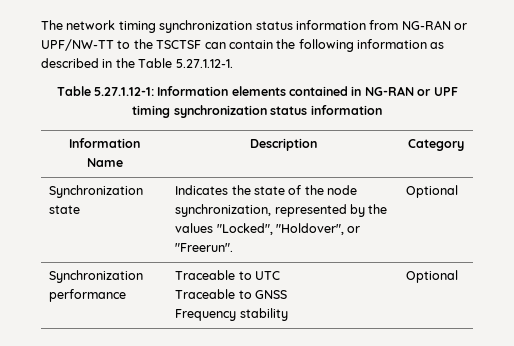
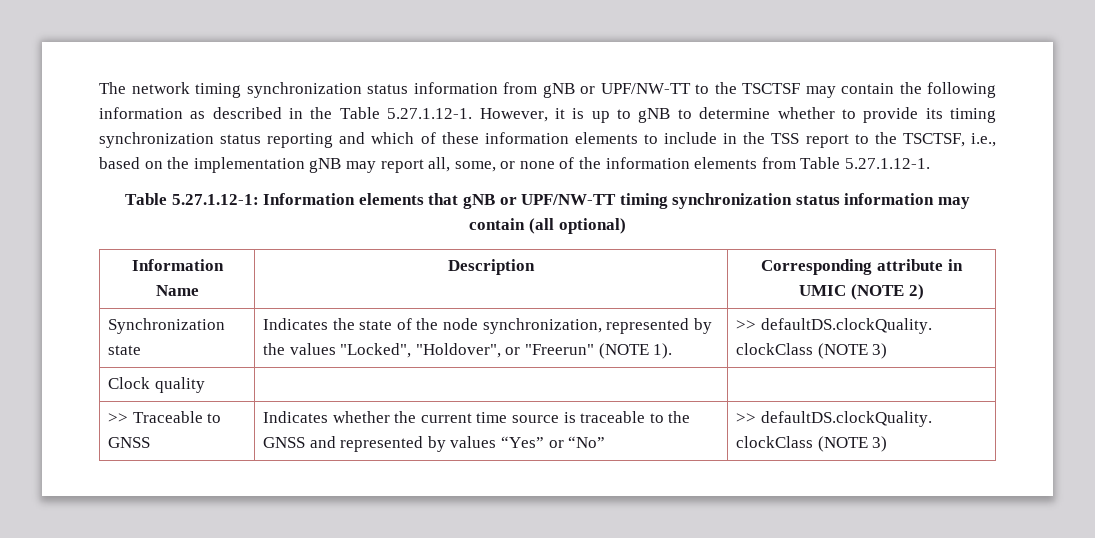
- The network timing synchronization status information from NG-RAN or UPF/NW-TT to the TSCTSF can contain the following information as described in the Table 5.27.1.12-1.
+ The network timing synchronization status information from gNB or UPF/NW-TT to the TSCTSF may contain the following information as described in the Table 5.27.1.12-1. However, it is up to gNB to determine whether to provide its timing synchronization status reporting and which of these information elements to include in the TSS report to the TSCTSF, i.e., based on the implementation gNB may report all, some, or none of the information elements from Table 5.27.1.12-1.
- Table 5.27.1.12-1: Information elements contained in NG-RAN or UPF timing synchronization status information
+ Table 5.27.1.12-1: Information elements that gNB or UPF/NW-TT timing synchronization status information may contain (all optional)
- Information Name | Description | Category
+ Information Name | Description | Corresponding attribute in UMIC (NOTE 2)
- Synchronization state | Indicates the state of the node synchronization, represented by the values "Locked", "Holdover", or "Freerun". | Optional
- Synchronization performance | Traceable to UTC
- Traceable to GNSS
- Frequency stability | Optional
+ Synchronization state | Indicates the state of the node synchronization, represented by the values "Locked", "Holdover", or "Freerun" (NOTE 1). | >> defaultDS.clockQuality. clockClass (NOTE 3)
+ Clock quality | |
+ >> Traceable to GNSS | Indicates whether the current time source is traceable to the GNSS and represented by values “Yes” or “No” | >> defaultDS.clockQuality. clockClass (NOTE 3)

